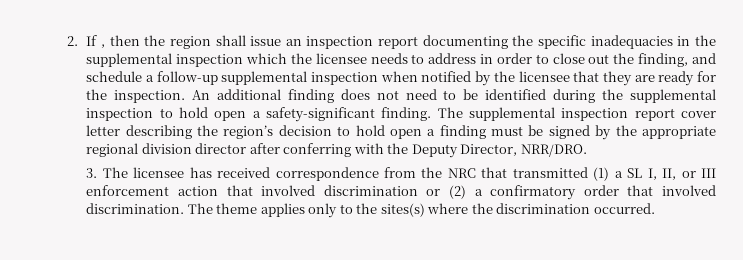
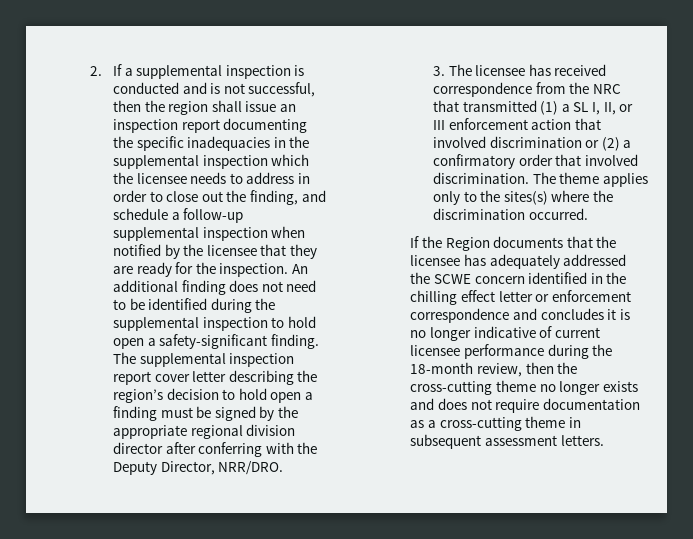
- 2. If , then the region shall issue an inspection report documenting the specific inadequacies in the supplemental inspection which the licensee needs to address in order to close out the finding, and schedule a follow-up supplemental inspection when notified by the licensee that they are ready for the inspection.
+ 2. If a supplemental inspection is conducted and is not successful, then the region shall issue an inspection report documenting the specific inadequacies in the supplemental inspection which the licensee needs to address in order to close out the finding, and schedule a follow-up supplemental inspection when notified by the licensee that they are ready for the inspection.
+ If the Region documents that the licensee has adequately addressed the SCWE concern identified in the chilling effect letter or enforcement correspondence and concludes it is no longer indicative of current licensee performance during the 18-month review, then the cross-cutting theme no longer exists and does not require documentation as a cross-cutting theme in subsequent assessment letters.

